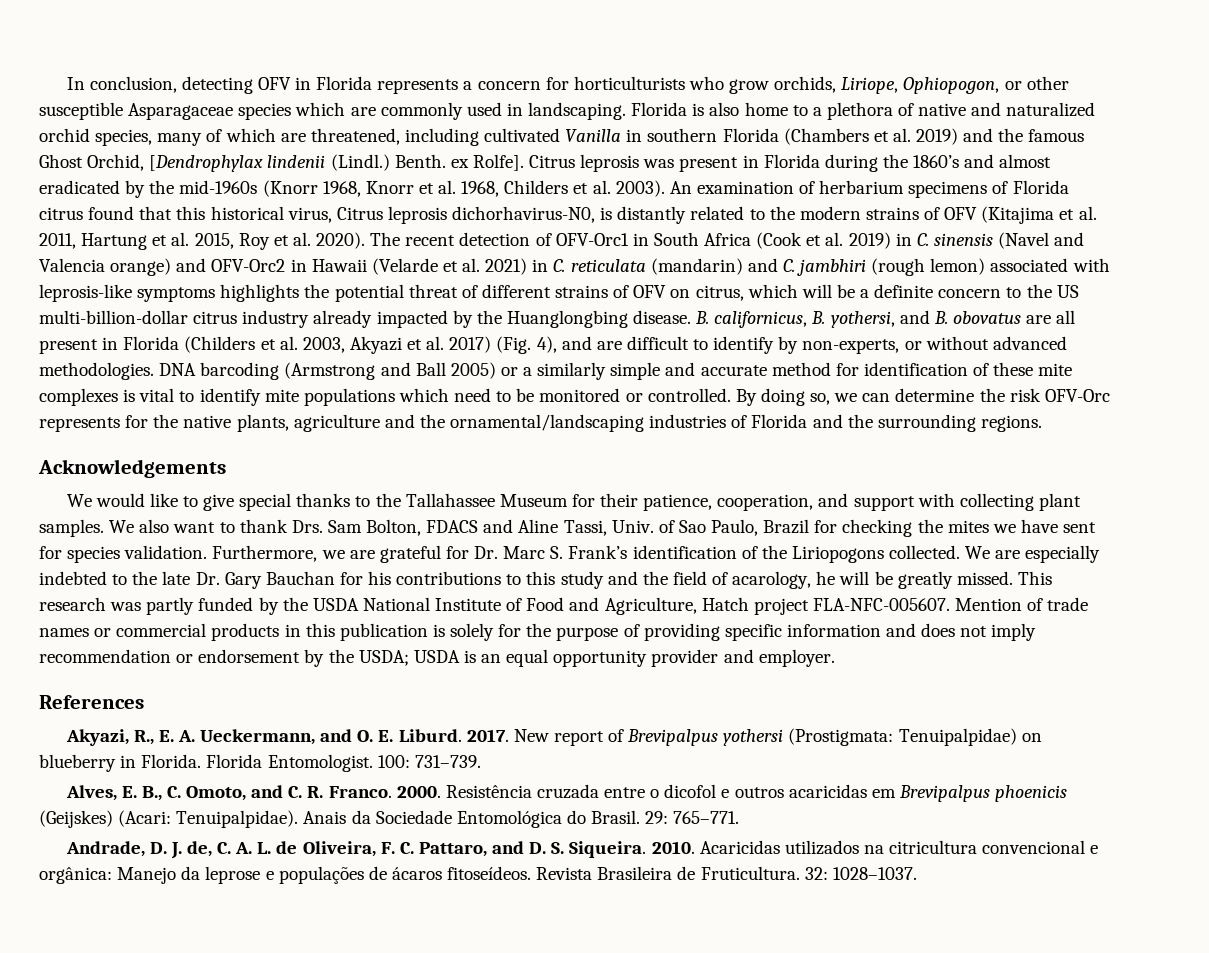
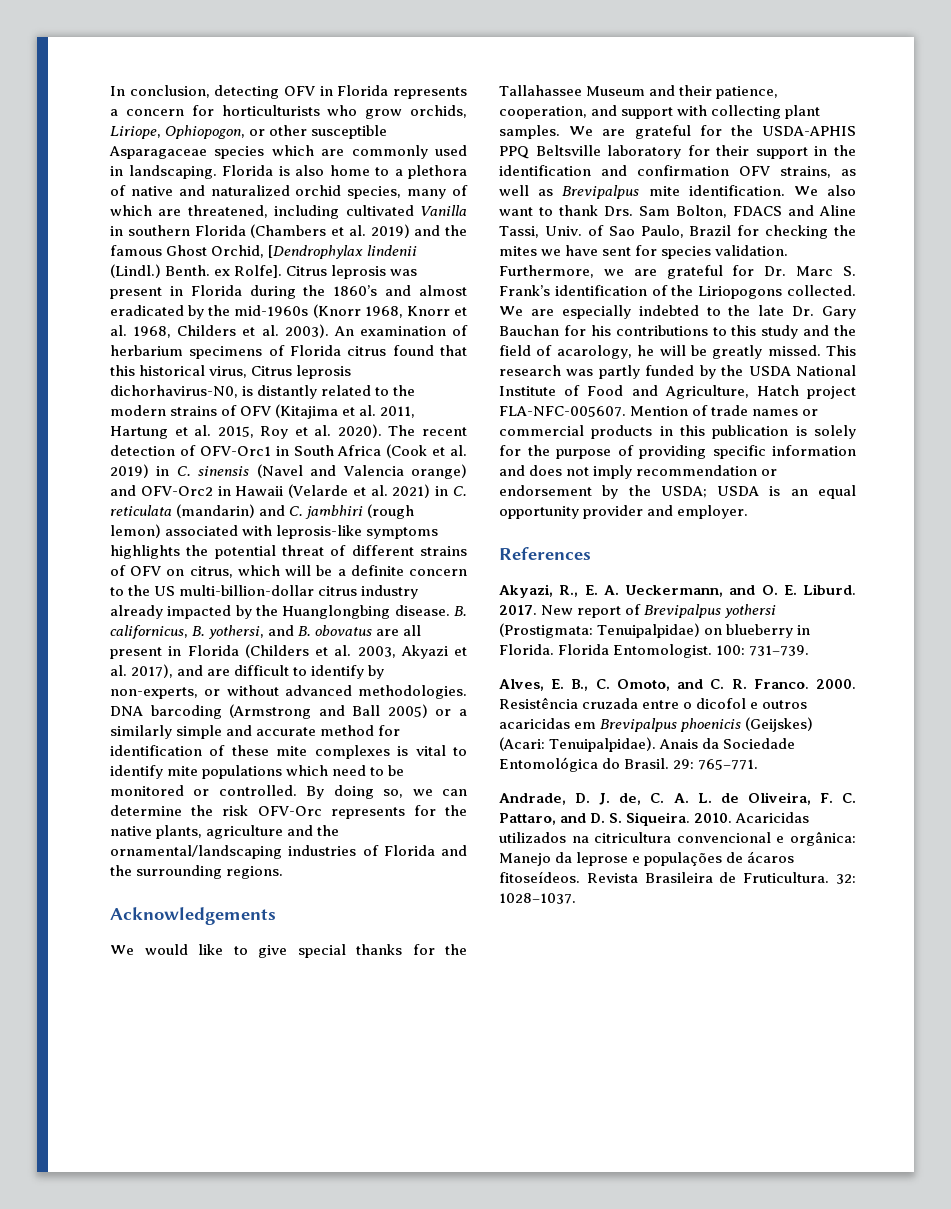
- B. californicus, B. yothersi, and B. obovatus are all present in Florida (Childers et al. 2003, Akyazi et al. 2017) (Fig. 4), and are difficult to identify by non-experts, or without advanced methodologies.
+ B. californicus, B. yothersi, and B. obovatus are all present in Florida (Childers et al. 2003, Akyazi et al. 2017), and are difficult to identify by non-experts, or without advanced methodologies.
- We would like to give special thanks to the Tallahassee Museum for their patience, cooperation, and support with collecting plant samples.
+ We would like to give special thanks for the Tallahassee Museum and their patience, cooperation, and support with collecting plant samples.
- We also want to thank Drs. Sam Bolton, FDACS and Aline Tassi, Univ. of Sao Paulo, Brazil for checking the mites we have sent for species validation.
+ We are grateful for the USDA-APHIS PPQ Beltsville laboratory for their support in the identification and confirmation OFV strains, as well as Brevipalpus mite identification. We also want to thank Drs. Sam Bolton, FDACS and Aline Tassi, Univ. of Sao Paulo, Brazil for checking the mites we have sent for species validation.

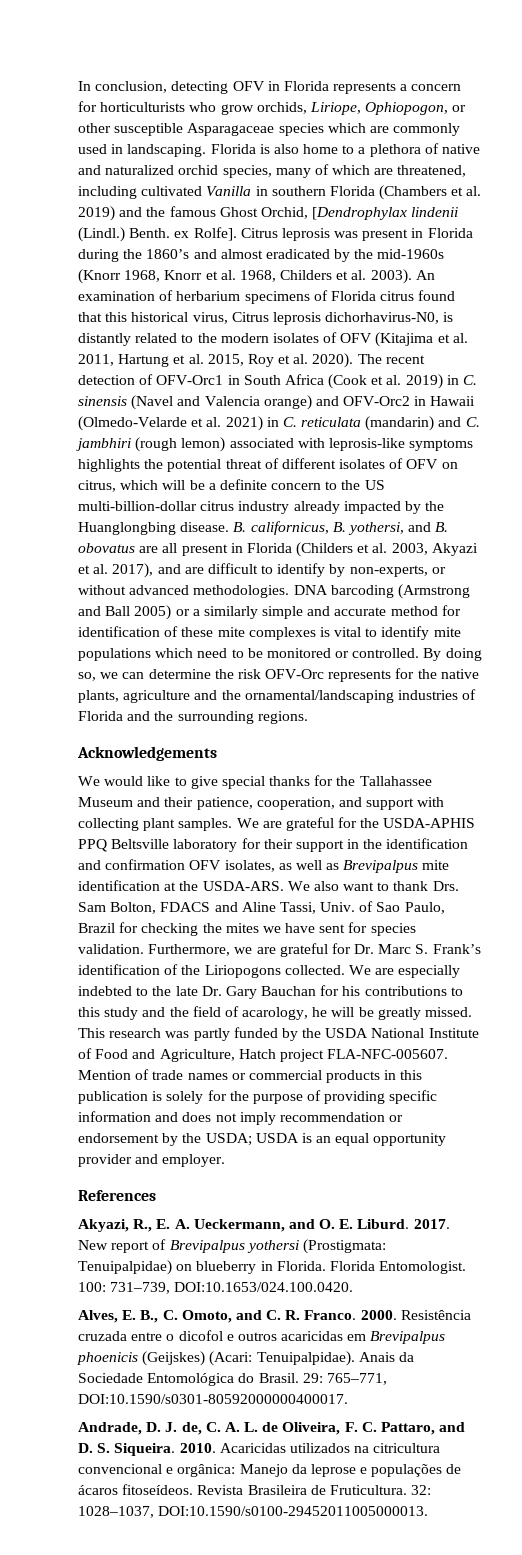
- An examination of herbarium specimens of Florida citrus found that this historical virus, Citrus leprosis dichorhavirus-N0, is distantly related to the modern strains of OFV (Kitajima et al. 2011, Hartung et al. 2015, Roy et al. 2020).
+ An examination of herbarium specimens of Florida citrus found that this historical virus, Citrus leprosis dichorhavirus-N0, is distantly related to the modern isolates of OFV (Kitajima et al. 2011, Hartung et al. 2015, Roy et al. 2020).
- The recent detection of OFV-Orc1 in South Africa (Cook et al. 2019) in C. sinensis (Navel and Valencia orange) and OFV-Orc2 in Hawaii (Velarde et al. 2021) in C. reticulata (mandarin) and C. jambhiri (rough lemon) associated with leprosis-like symptoms highlights the potential threat of different strains of OFV on citrus, which will be a definite concern to the US multi-billion-dollar citrus industry already impacted by the Huanglongbing disease.
+ The recent detection of OFV-Orc1 in South Africa (Cook et al. 2019) in C. sinensis (Navel and Valencia orange) and OFV-Orc2 in Hawaii (Olmedo-Velarde et al. 2021) in C. reticulata (mandarin) and C. jambhiri (rough lemon) associated with leprosis-like symptoms highlights the potential threat of different isolates of OFV on citrus, which will be a definite concern to the US multi-billion-dollar citrus industry already impacted by the Huanglongbing disease.
- We are grateful for the USDA-APHIS PPQ Beltsville laboratory for their support in the identification and confirmation OFV strains, as well as Brevipalpus mite identification.
+ We are grateful for the USDA-APHIS PPQ Beltsville laboratory for their support in the identification and confirmation OFV isolates, as well as Brevipalpus mite identification at the USDA-ARS.
- 100: 731–739.
+ 100: 731–739, DOI:10.1653/024.100.0420.
- 29: 765–771.
+ 29: 765–771, DOI:10.1590/s0301-80592000000400017.
- 32: 1028–1037.
+ 32: 1028–1037, DOI:10.1590/s0100-29452011005000013.

